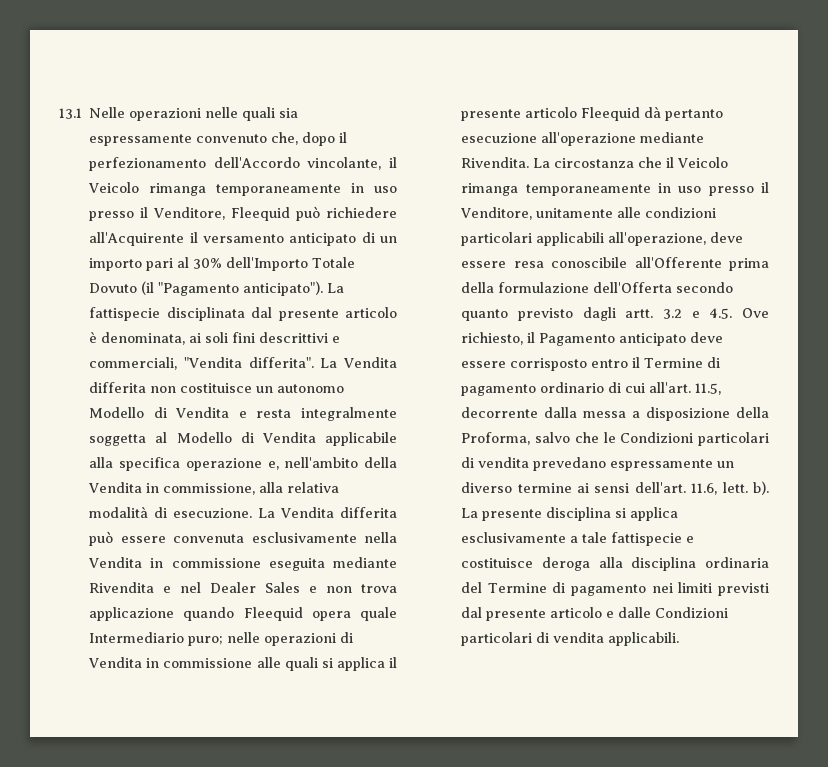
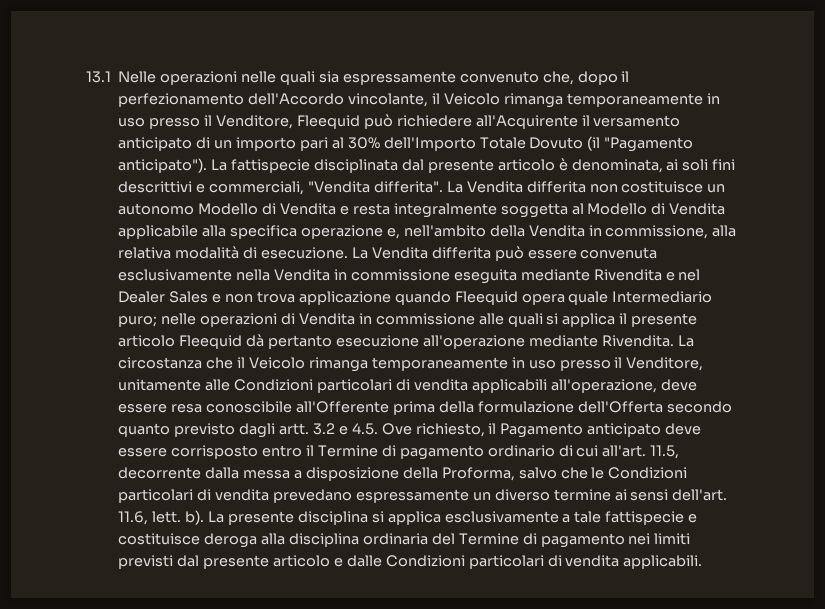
- La circostanza che il Veicolo rimanga temporaneamente in uso presso il Venditore, unitamente alle condizioni particolari applicabili all'operazione, deve essere resa conoscibile all'Offerente prima della formulazione dell'Offerta secondo quanto previsto dagli artt.
+ La circostanza che il Veicolo rimanga temporaneamente in uso presso il Venditore, unitamente alle Condizioni particolari di vendita applicabili all'operazione, deve essere resa conoscibile all'Offerente prima della formulazione dell'Offerta secondo quanto previsto dagli artt.

